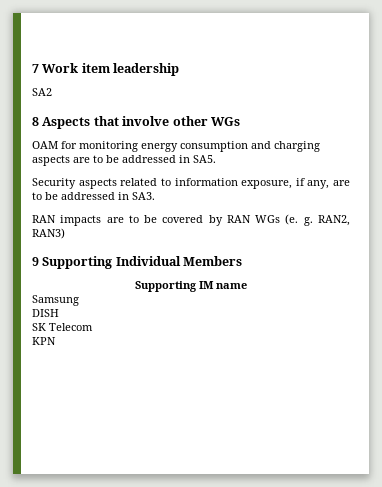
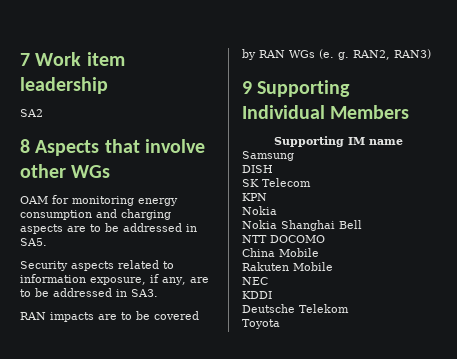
  KPN
+ Nokia
+ Nokia Shanghai Bell
+ NTT DOCOMO
+ China Mobile
+ Rakuten Mobile
+ NEC
+ KDDI
+ Deutsche Telekom
+ Toyota

